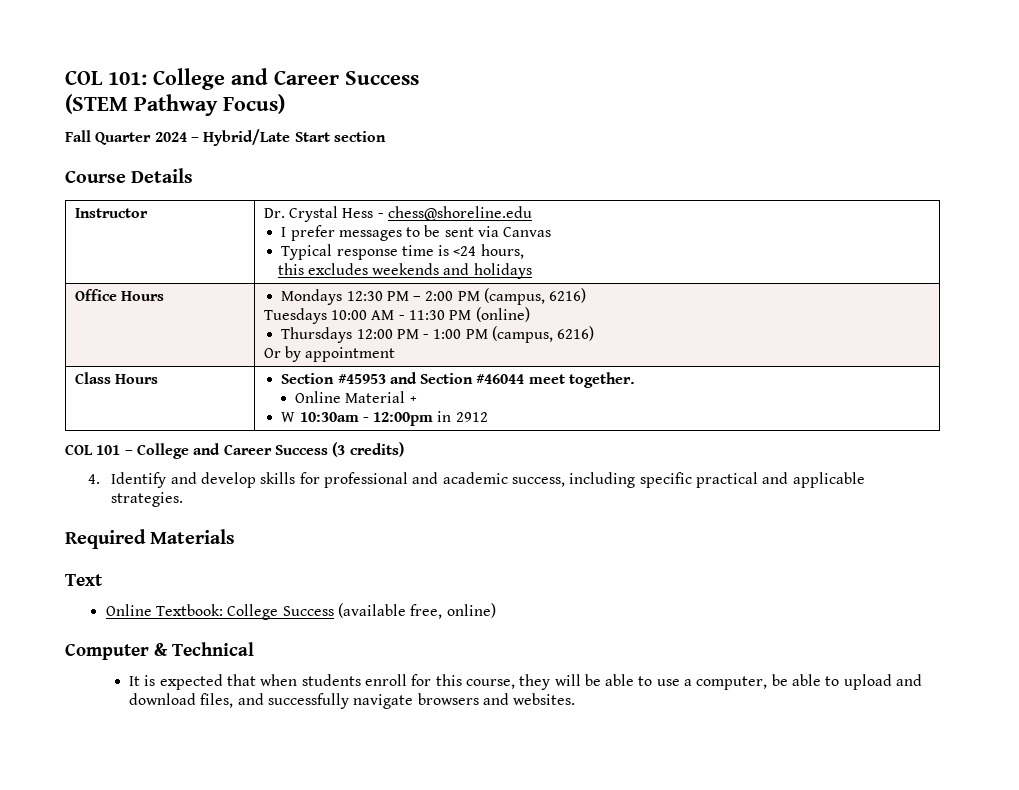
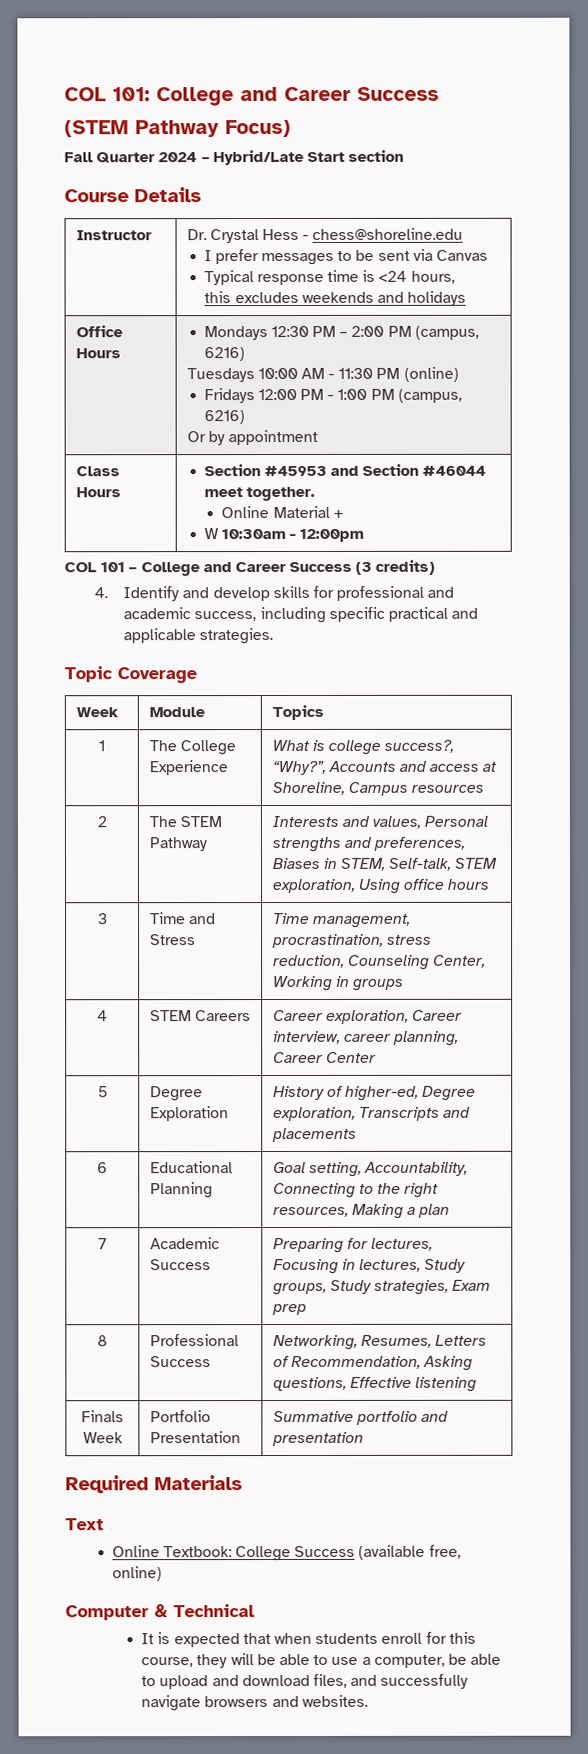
  Office Hours | Mondays 12:30 PM – 2:00 PM (campus, 6216)
  Tuesdays 10:00 AM - 11:30 PM (online)
- Thursdays 12:00 PM - 1:00 PM (campus, 6216)
+ Fridays 12:00 PM - 1:00 PM (campus, 6216)
  Class Hours | Section #45953 and Section #46044 meet together.
  Online Material +
- W 10:30am - 12:00pm in 2912
+ W 10:30am - 12:00pm
+ Topic Coverage
+ Week | Module | Topics
+ 1 | The College Experience | What is college success?, “Why?”, Accounts and access at Shoreline, Campus resources
+ 2 | The STEM Pathway | Interests and values, Personal strengths and preferences, Biases in STEM, Self-talk, STEM exploration, Using office hours
+ 3 | Time and Stress | Time management, procrastination, stress reduction, Counseling Center, Working in groups
+ 4 | STEM Careers | Career exploration, Career interview, career planning, Career Center
+ 5 | Degree Exploration | History of higher-ed, Degree exploration, Transcripts and placements
+ 6 | Educational Planning | Goal setting, Accountability, Connecting to the right resources, Making a plan
+ 7 | Academic Success | Preparing for lectures, Focusing in lectures, Study groups, Study strategies, Exam prep
+ 8 | Professional Success | Networking, Resumes, Letters of Recommendation, Asking questions, Effective listening
+ Finals Week | Portfolio Presentation | Summative portfolio and presentation

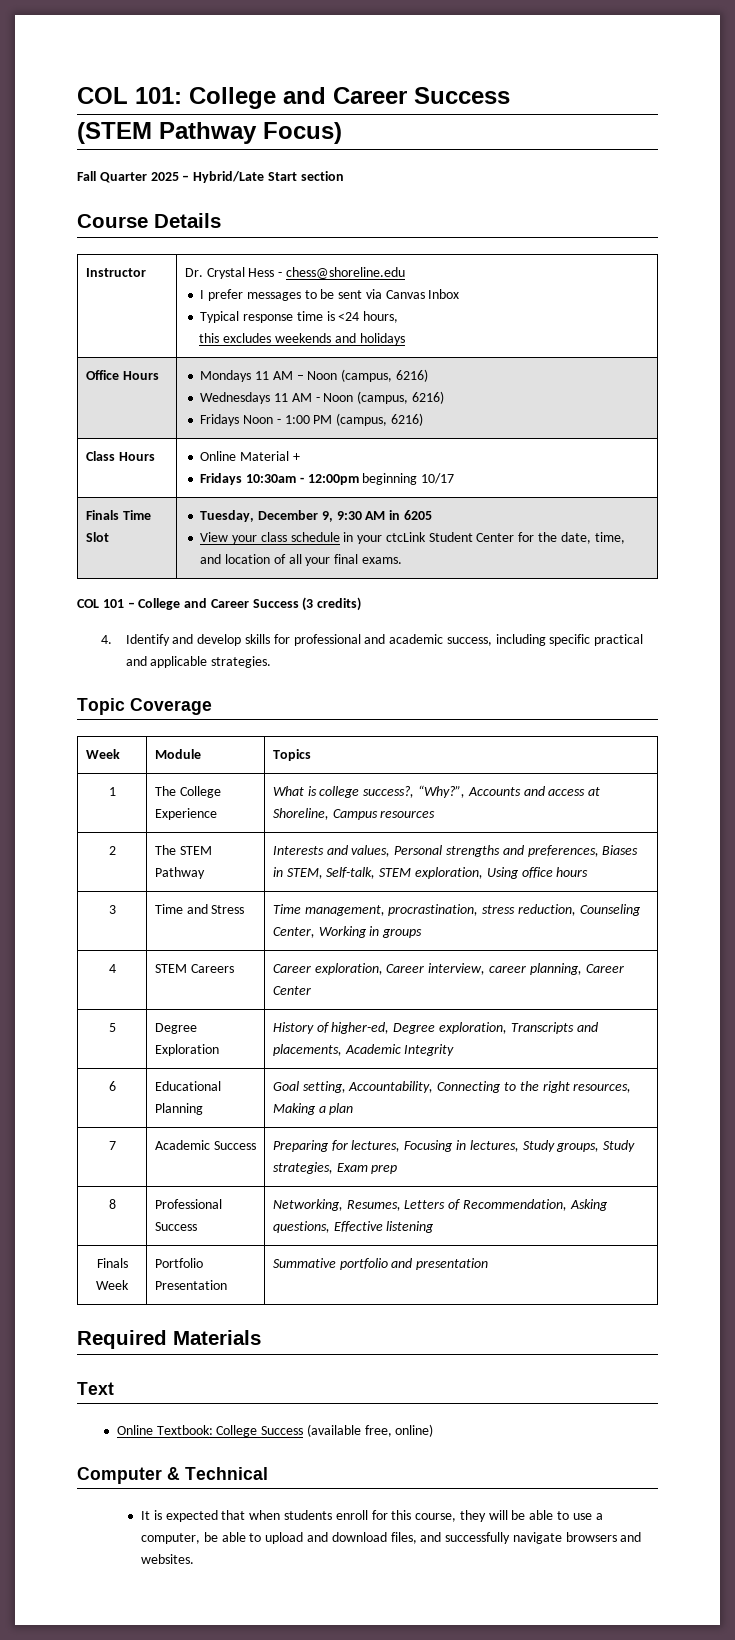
- Fall Quarter 2024 – Hybrid/Late Start section
+ Fall Quarter 2025 – Hybrid/Late Start section
  Instructor | Dr. Crystal Hess - chess@shoreline.edu
- I prefer messages to be sent via Canvas
+ I prefer messages to be sent via Canvas Inbox
- Office Hours | Mondays 12:30 PM – 2:00 PM (campus, 6216)
- Tuesdays 10:00 AM - 11:30 PM (online)
- Fridays 12:00 PM - 1:00 PM (campus, 6216)
- Or by appointment
+ Office Hours | Mondays 11 AM – Noon (campus, 6216)
+ Wednesdays 11 AM - Noon (campus, 6216)
+ Fridays Noon - 1:00 PM (campus, 6216)
- Class Hours | Section #45953 and Section #46044 meet together.
- Online Material +
- W 10:30am - 12:00pm
+ Class Hours | Online Material +
+ Fridays 10:30am - 12:00pm beginning 10/17
+ Finals Time Slot | Tuesday, December 9, 9:30 AM in 6205
+ View your class schedule in your ctcLink Student Center for the date, time, and location of all your final exams.
- 5 | Degree Exploration | History of higher-ed, Degree exploration, Transcripts and placements
+ 5 | Degree Exploration | History of higher-ed, Degree exploration, Transcripts and placements, Academic Integrity

